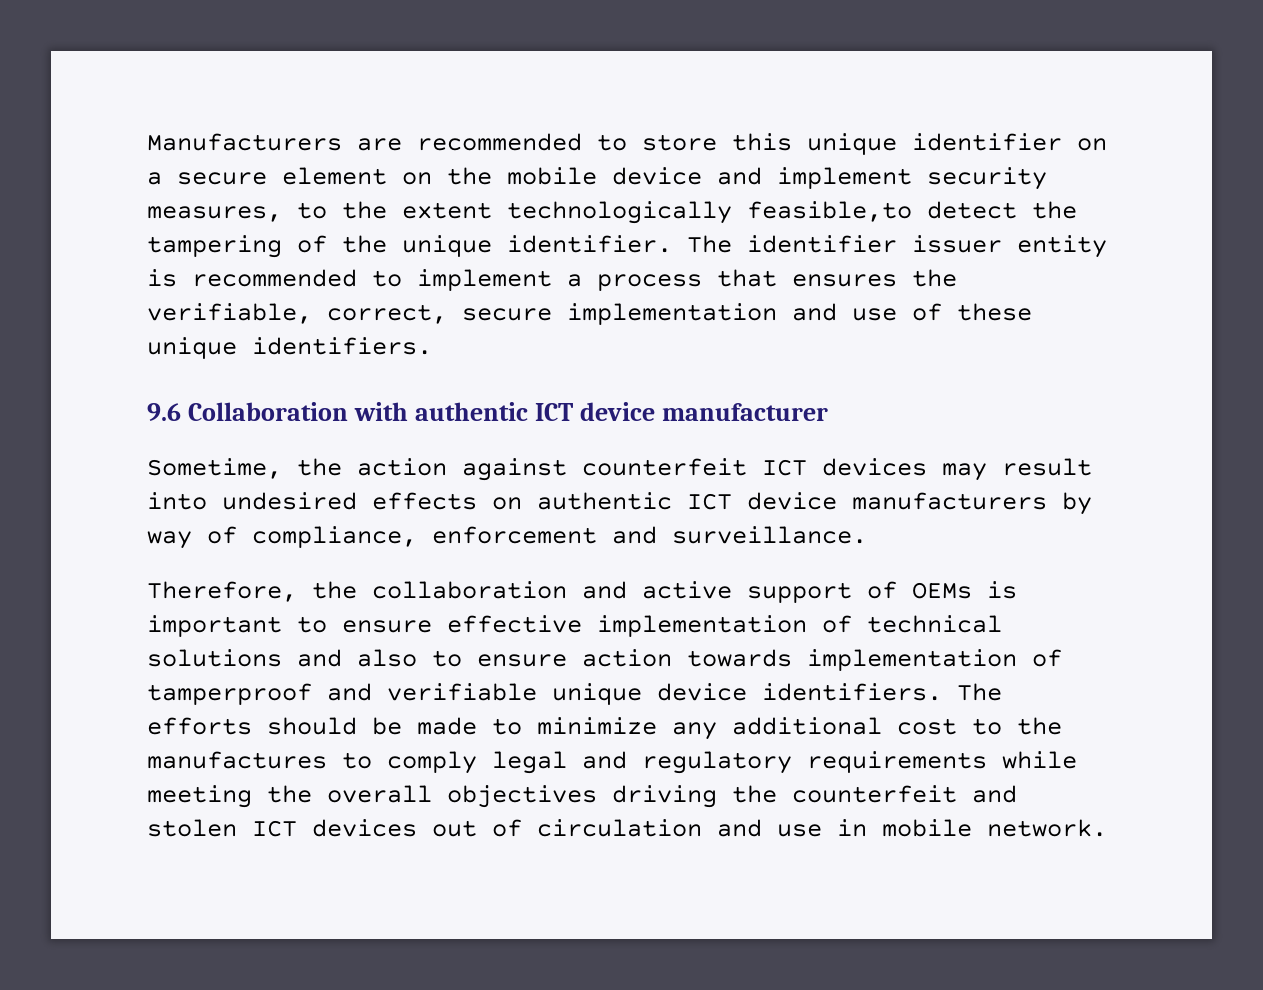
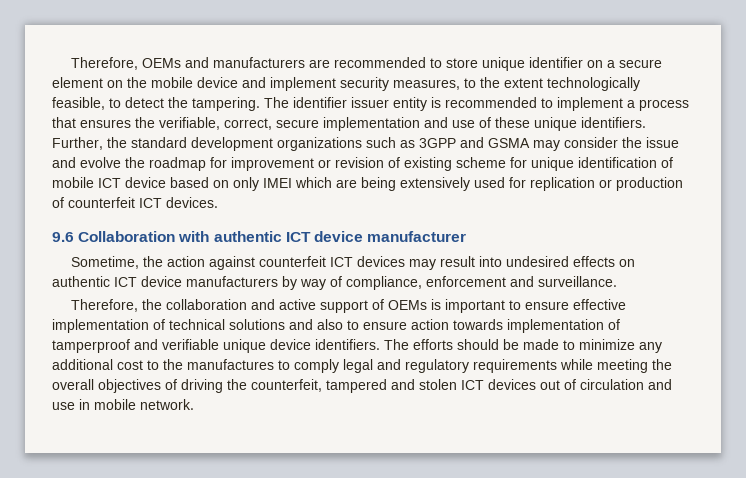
- Manufacturers are recommended to store this unique identifier on a secure element on the mobile device and implement security measures, to the extent technologically feasible,to detect the tampering of the unique identifier.
+ Therefore, OEMs and manufacturers are recommended to store unique identifier on a secure element on the mobile device and implement security measures, to the extent technologically feasible, to detect the tampering.
+ Further, the standard development organizations such as 3GPP and GSMA may consider the issue and evolve the roadmap for improvement or revision of existing scheme for unique identification of mobile ICT device based on only IMEI which are being extensively used for replication or production of counterfeit ICT devices.
- The efforts should be made to minimize any additional cost to the manufactures to comply legal and regulatory requirements while meeting the overall objectives driving the counterfeit and stolen ICT devices out of circulation and use in mobile network.
+ The efforts should be made to minimize any additional cost to the manufactures to comply legal and regulatory requirements while meeting the overall objectives of driving the counterfeit, tampered and stolen ICT devices out of circulation and use in mobile network.

